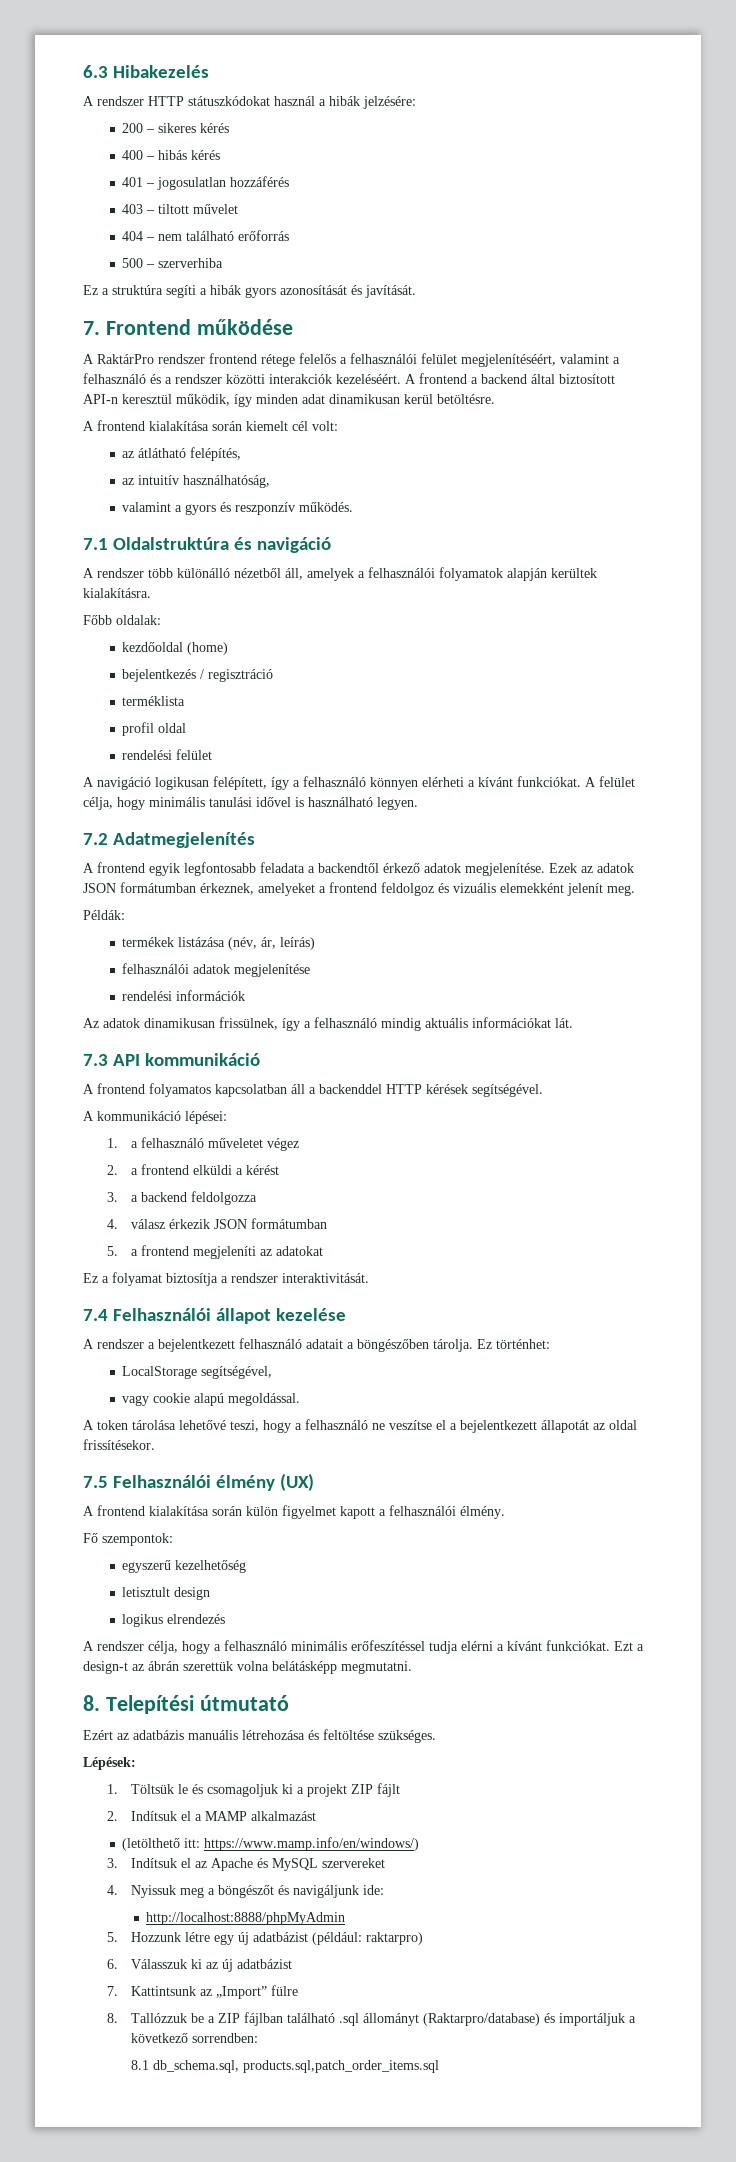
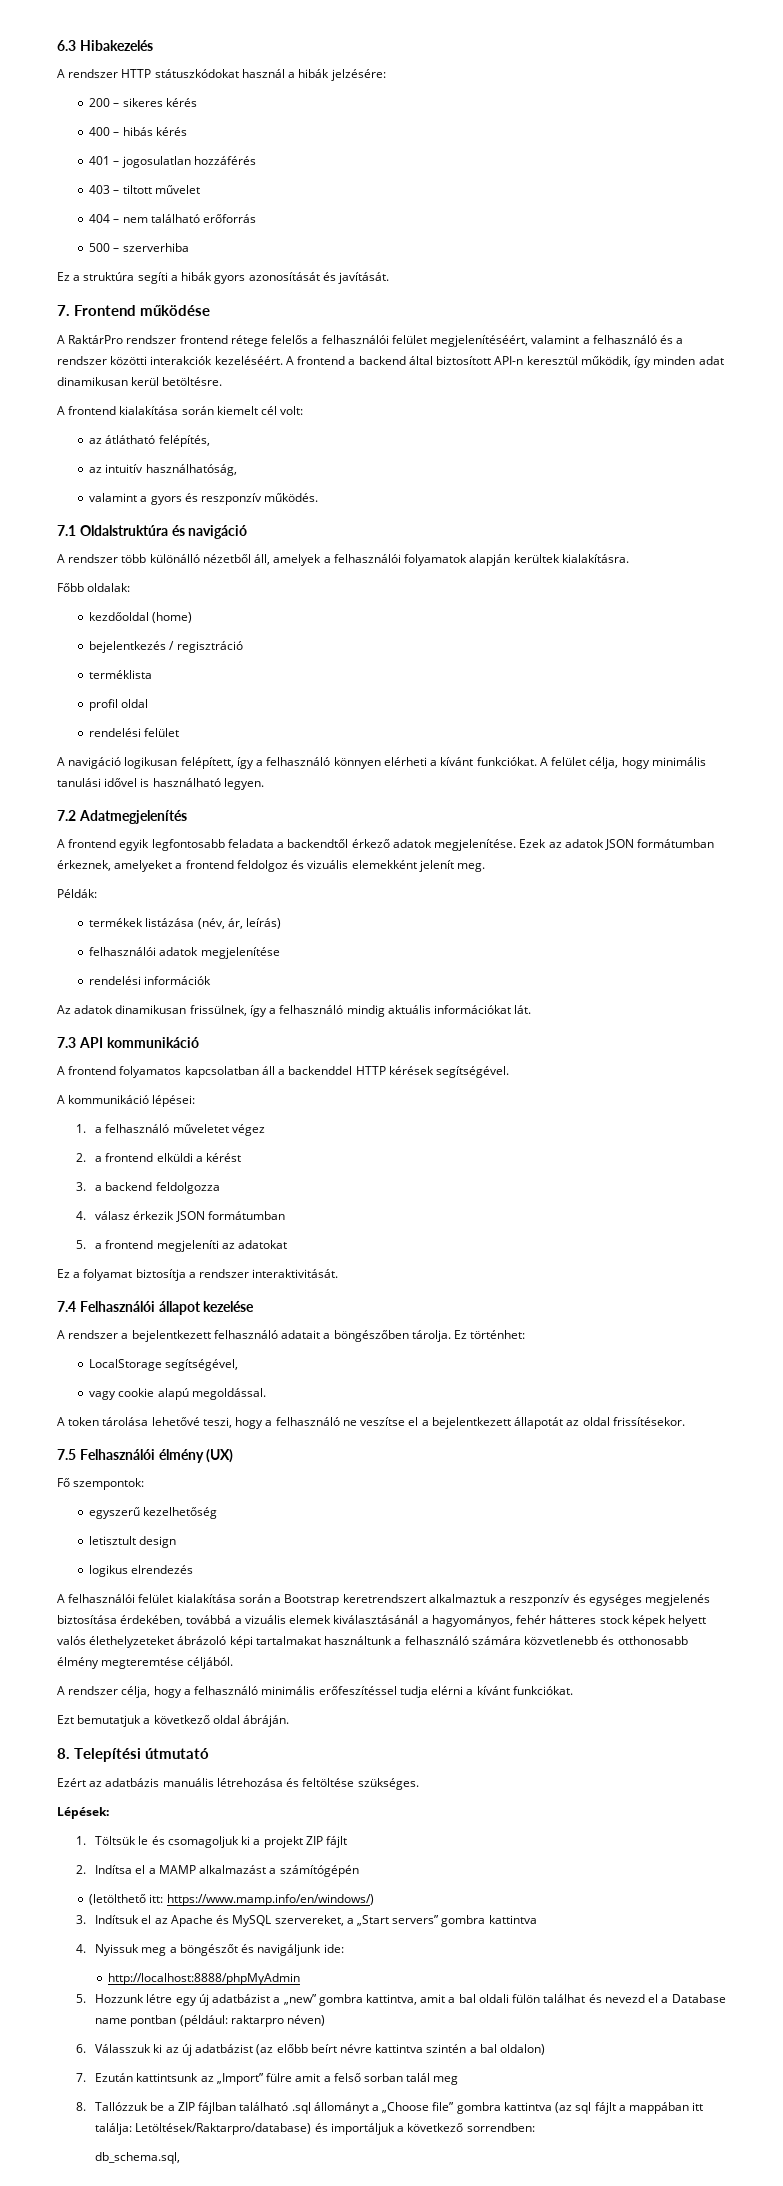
- A frontend kialakítása során külön figyelmet kapott a felhasználói élmény.
+ A felhasználói felület kialakítása során a Bootstrap keretrendszert alkalmaztuk a reszponzív és egységes megjelenés biztosítása érdekében, továbbá a vizuális elemek kiválasztásánál a hagyományos, fehér hátteres stock képek helyett valós élethelyzeteket ábrázoló képi tartalmakat használtunk a felhasználó számára közvetlenebb és otthonosabb élmény megteremtése céljából.
- A rendszer célja, hogy a felhasználó minimális erőfeszítéssel tudja elérni a kívánt funkciókat. Ezt a design-t az ábrán szerettük volna belátásképp megmutatni.
+ A rendszer célja, hogy a felhasználó minimális erőfeszítéssel tudja elérni a kívánt funkciókat.
+ Ezt bemutatjuk a következő oldal ábráján.
- 2. Indítsuk el a MAMP alkalmazást
+ 2. Indítsa el a MAMP alkalmazást a számítógépén
- 3. Indítsuk el az Apache és MySQL szervereket
+ 3. Indítsuk el az Apache és MySQL szervereket, a „Start servers” gombra kattintva
- 5. Hozzunk létre egy új adatbázist (például: raktarpro)
+ 5. Hozzunk létre egy új adatbázist a „new” gombra kattintva, amit a bal oldali fülön találhat és nevezd el a Database name pontban (például: raktarpro néven)
- 6. Válasszuk ki az új adatbázist
- 7. Kattintsunk az „Import” fülre
+ 6. Válasszuk ki az új adatbázist (az előbb beírt névre kattintva szintén a bal oldalon)
+ 7. Ezután kattintsunk az „Import” fülre amit a felső sorban talál meg
- 8. Tallózzuk be a ZIP fájlban található .sql állományt (Raktarpro/database) és importáljuk a következő sorrendben:
+ 8. Tallózzuk be a ZIP fájlban található .sql állományt a „Choose file” gombra kattintva (az sql fájlt a mappában itt találja: Letöltések/Raktarpro/database) és importáljuk a következő sorrendben:
- 8.1 db_schema.sql, products.sql,patch_order_items.sql
+ db_schema.sql,

